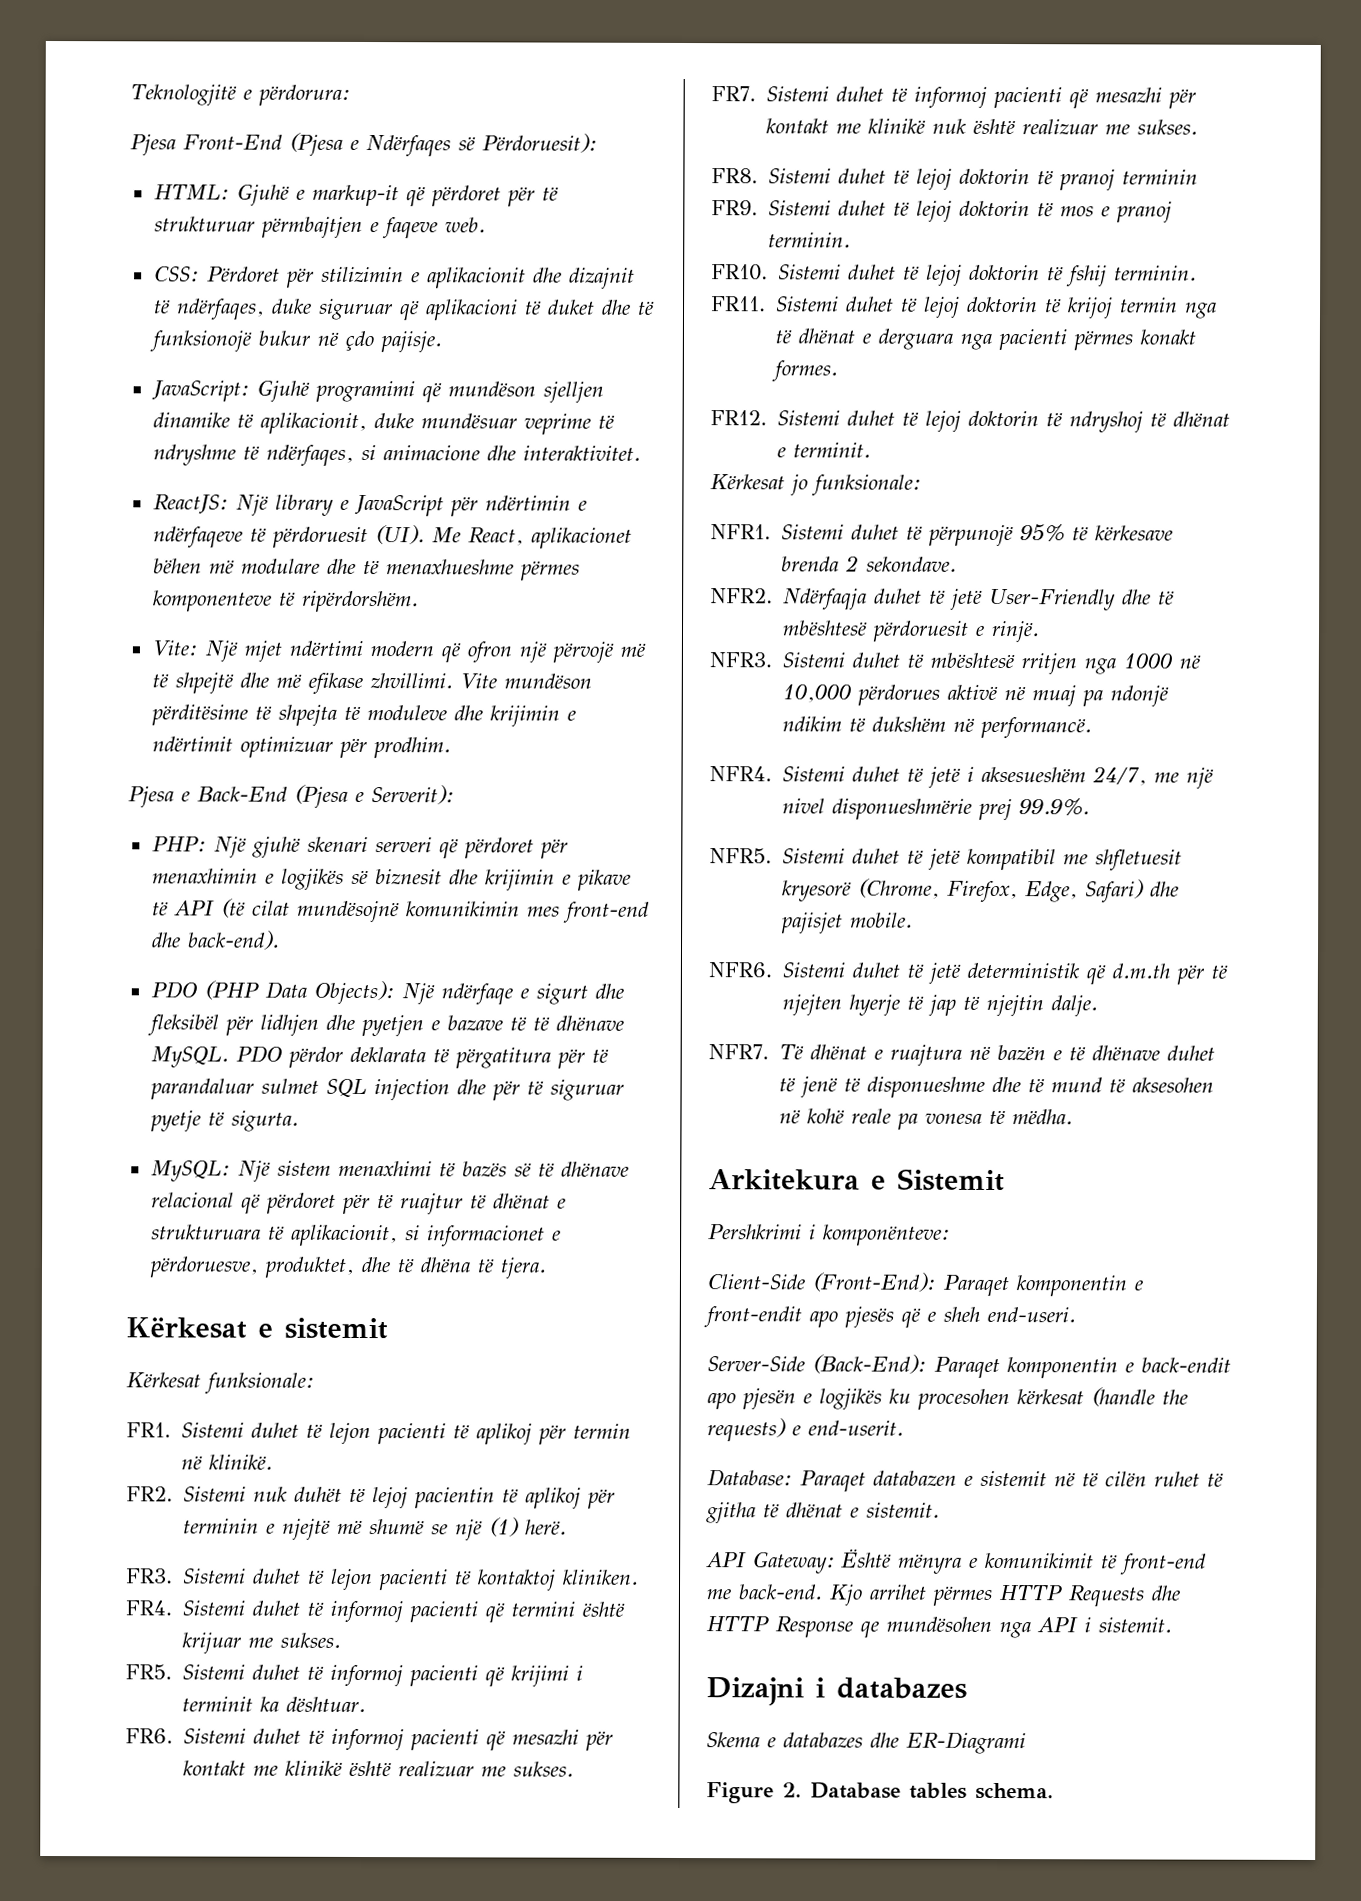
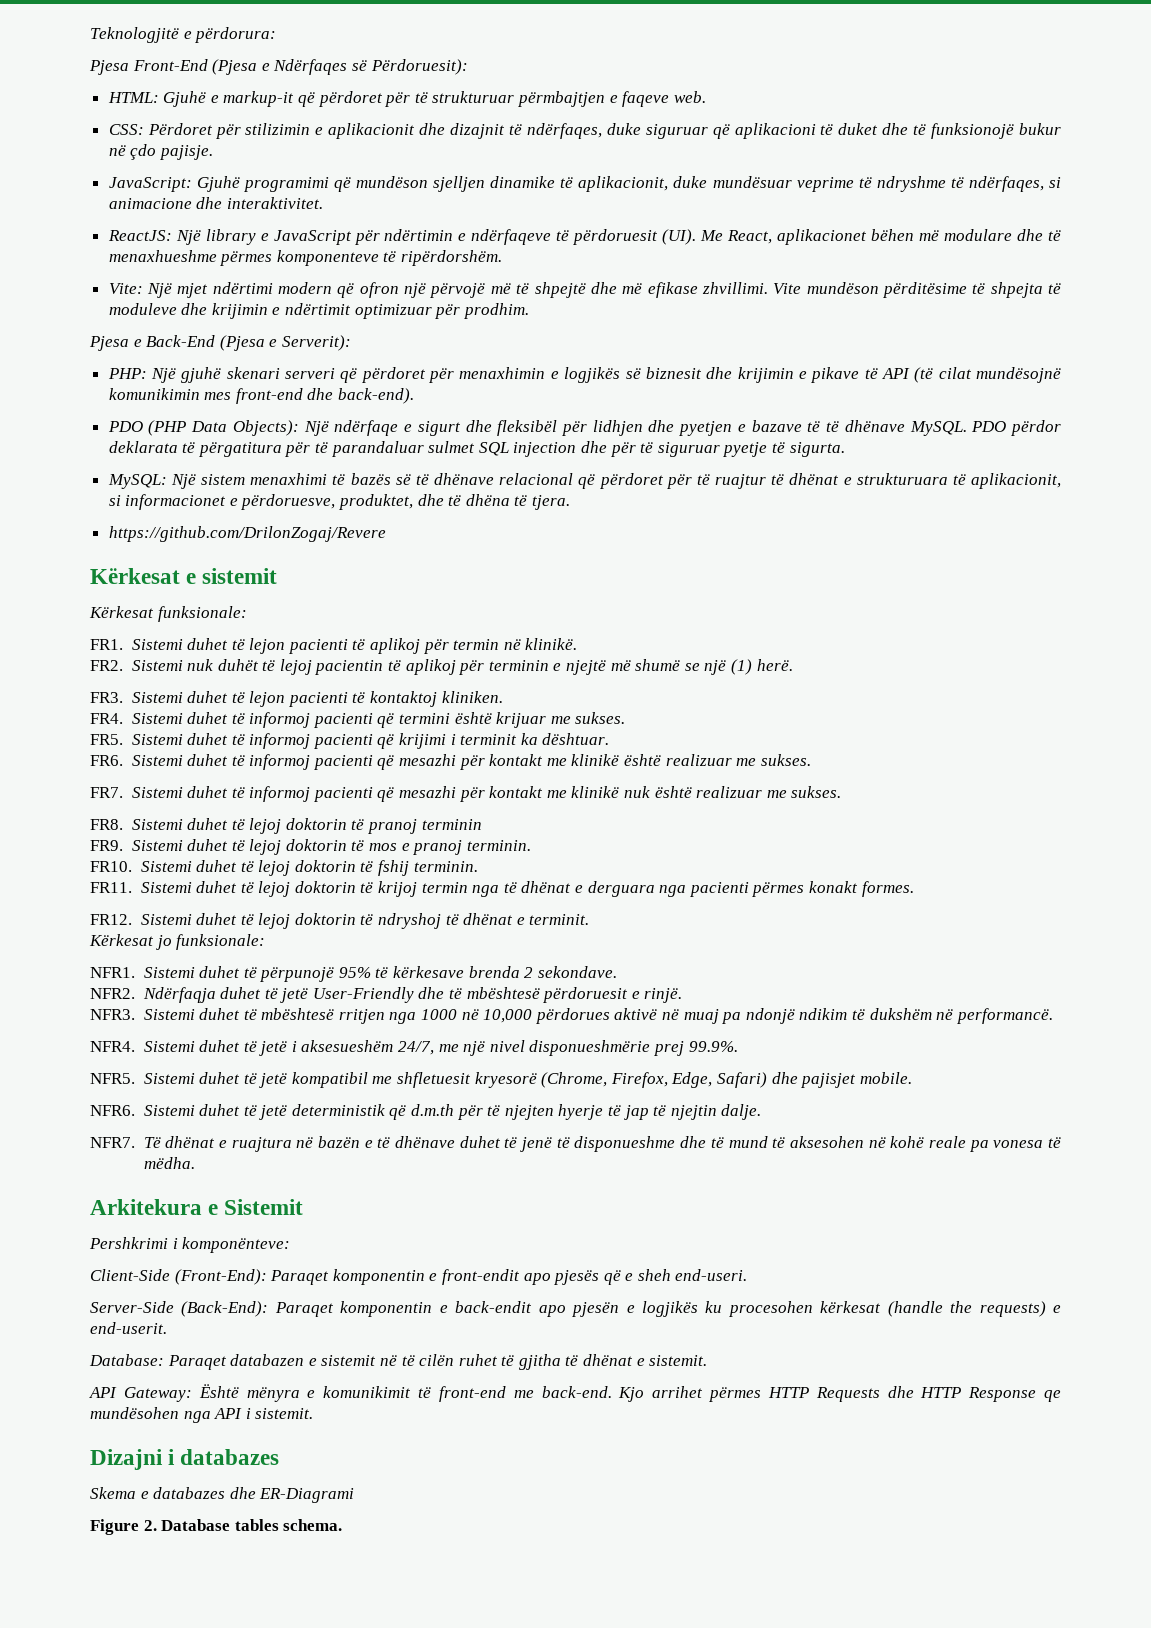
+ https://github.com/DrilonZogaj/Revere

